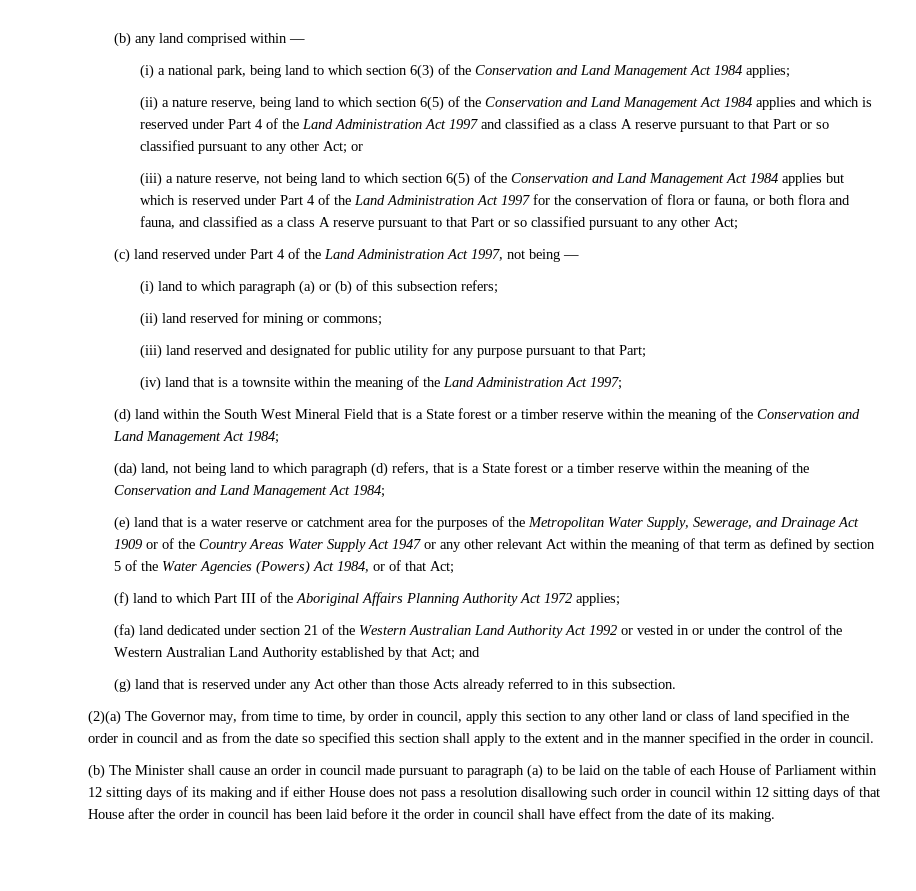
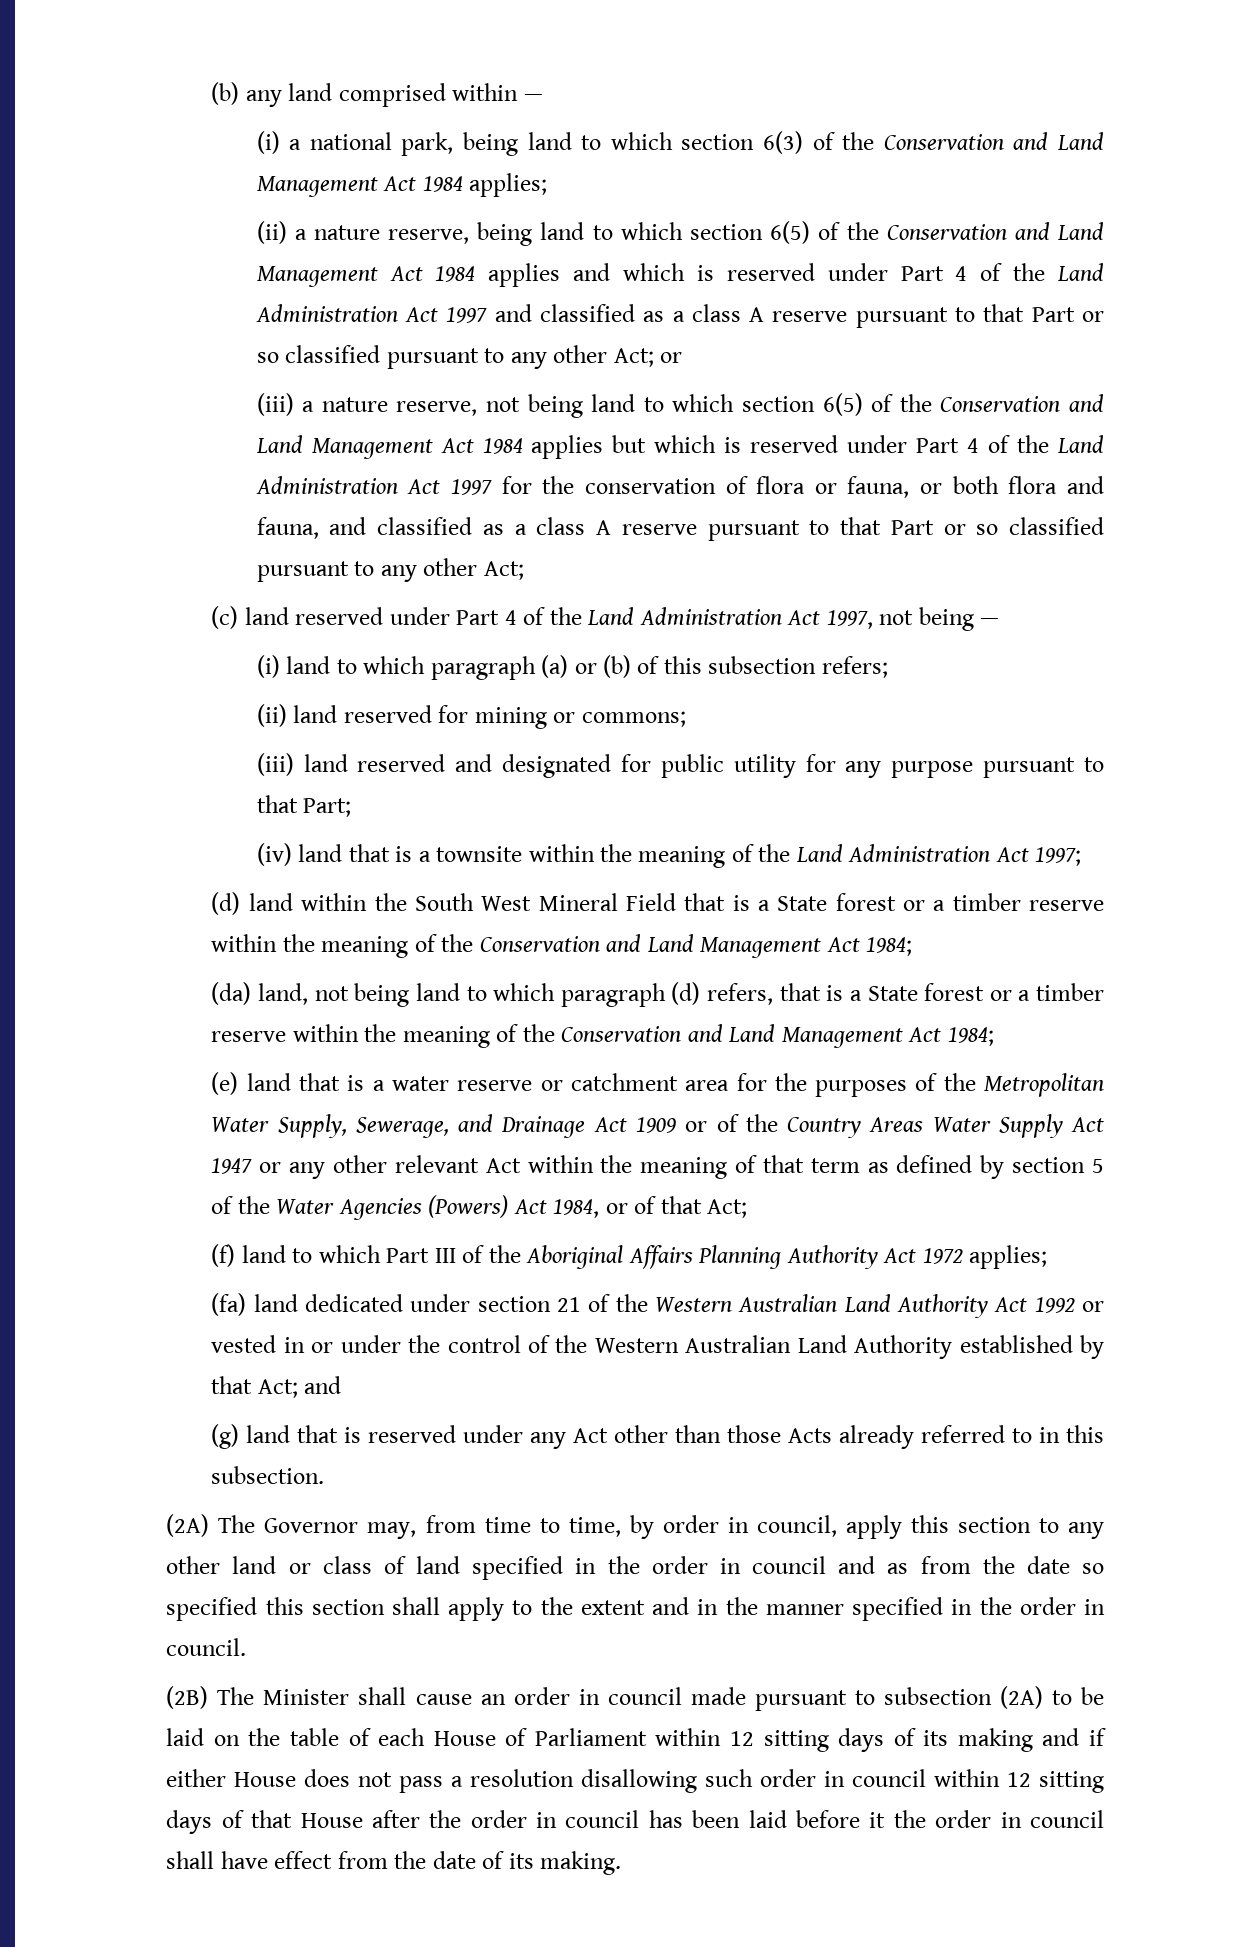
- (2)(a) The Governor may, from time to time, by order in council, apply this section to any other land or class of land specified in the order in council and as from the date so specified this section shall apply to the extent and in the manner specified in the order in council.
+ (2A) The Governor may, from time to time, by order in council, apply this section to any other land or class of land specified in the order in council and as from the date so specified this section shall apply to the extent and in the manner specified in the order in council.
- (b) The Minister shall cause an order in council made pursuant to paragraph (a) to be laid on the table of each House of Parliament within 12 sitting days of its making and if either House does not pass a resolution disallowing such order in council within 12 sitting days of that House after the order in council has been laid before it the order in council shall have effect from the date of its making.
+ (2B) The Minister shall cause an order in council made pursuant to subsection (2A) to be laid on the table of each House of Parliament within 12 sitting days of its making and if either House does not pass a resolution disallowing such order in council within 12 sitting days of that House after the order in council has been laid before it the order in council shall have effect from the date of its making.

